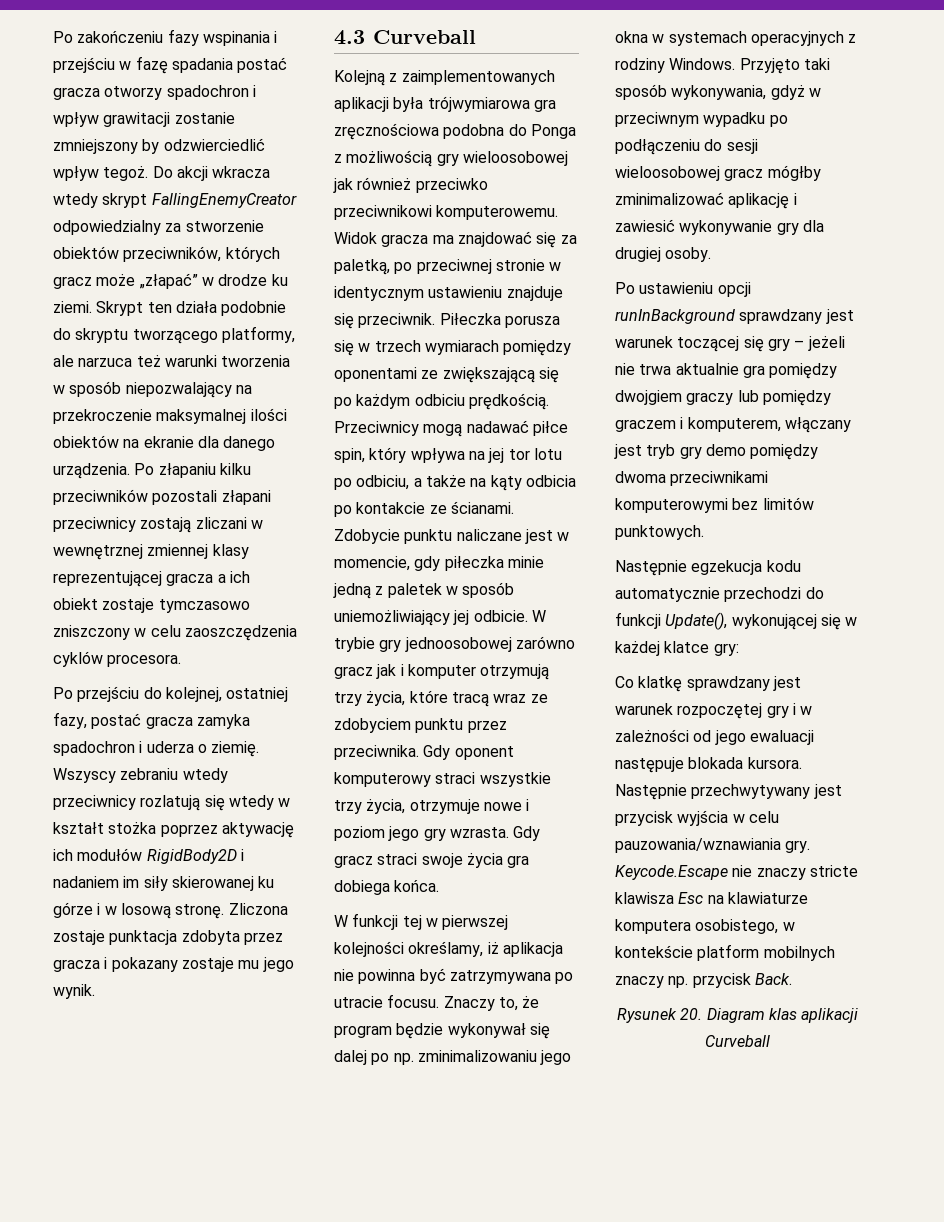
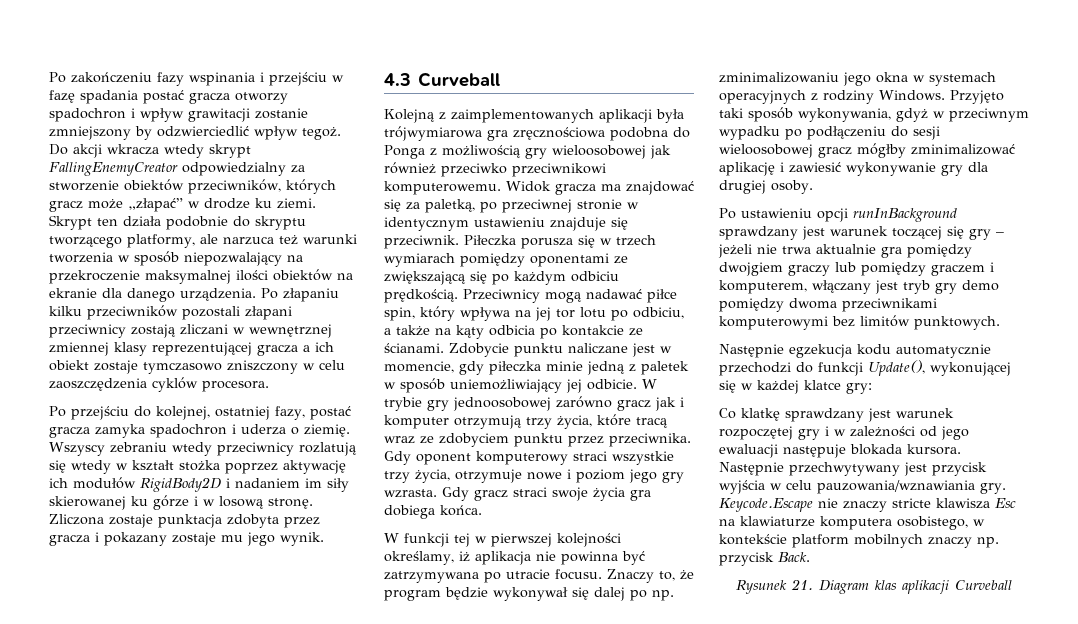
- Rysunek 20. Diagram klas aplikacji Curveball
+ Rysunek 21. Diagram klas aplikacji Curveball

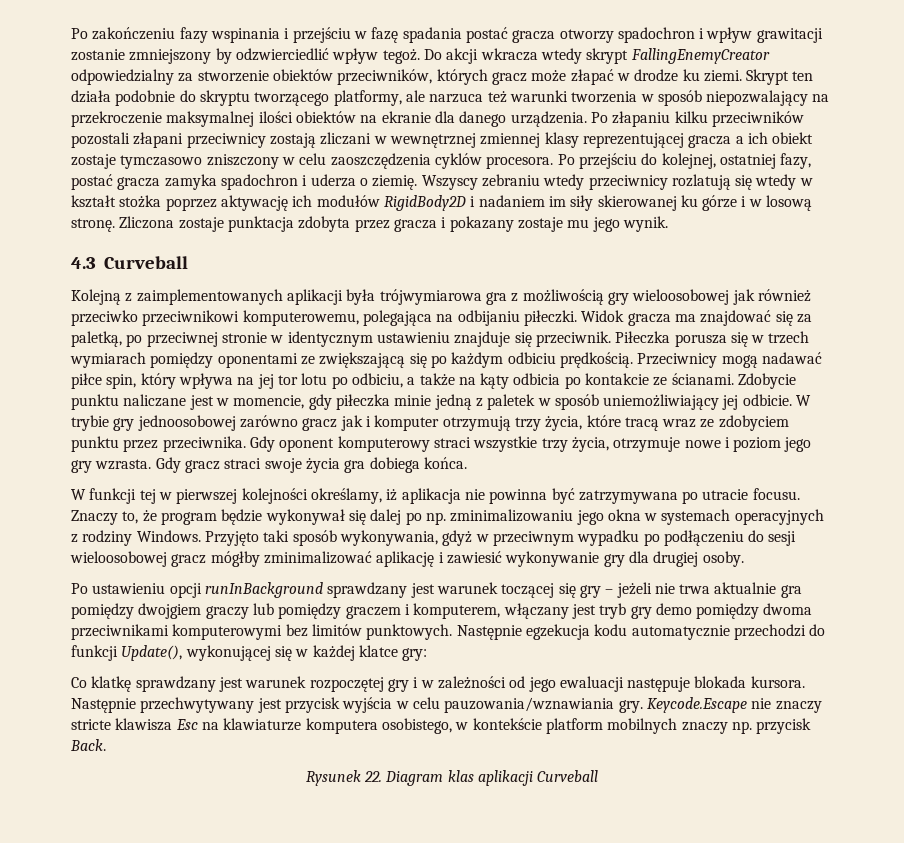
- Do akcji wkracza wtedy skrypt FallingEnemyCreator odpowiedzialny za stworzenie obiektów przeciwników, których gracz może „złapać” w drodze ku ziemi.
+ Do akcji wkracza wtedy skrypt FallingEnemyCreator odpowiedzialny za stworzenie obiektów przeciwników, których gracz może złapać w drodze ku ziemi.
- Po złapaniu kilku przeciwników pozostali złapani przeciwnicy zostają zliczani w wewnętrznej zmiennej klasy reprezentującej gracza a ich obiekt zostaje tymczasowo zniszczony w celu zaoszczędzenia cyklów procesora.
- Po przejściu do kolejnej, ostatniej fazy, postać gracza zamyka spadochron i uderza o ziemię.
+ Po złapaniu kilku przeciwników pozostali złapani przeciwnicy zostają zliczani w wewnętrznej zmiennej klasy reprezentującej gracza a ich obiekt zostaje tymczasowo zniszczony w celu zaoszczędzenia cyklów procesora. Po przejściu do kolejnej, ostatniej fazy, postać gracza zamyka spadochron i uderza o ziemię.
- Kolejną z zaimplementowanych aplikacji była trójwymiarowa gra zręcznościowa podobna do Ponga z możliwością gry wieloosobowej jak również przeciwko przeciwnikowi komputerowemu.
+ Kolejną z zaimplementowanych aplikacji była trójwymiarowa gra z możliwością gry wieloosobowej jak również przeciwko przeciwnikowi komputerowemu, polegająca na odbijaniu piłeczki.
- Po ustawieniu opcji runInBackground sprawdzany jest warunek toczącej się gry – jeżeli nie trwa aktualnie gra pomiędzy dwojgiem graczy lub pomiędzy graczem i komputerem, włączany jest tryb gry demo pomiędzy dwoma przeciwnikami komputerowymi bez limitów punktowych.
- Następnie egzekucja kodu automatycznie przechodzi do funkcji Update(), wykonującej się w każdej klatce gry:
+ Po ustawieniu opcji runInBackground sprawdzany jest warunek toczącej się gry – jeżeli nie trwa aktualnie gra pomiędzy dwojgiem graczy lub pomiędzy graczem i komputerem, włączany jest tryb gry demo pomiędzy dwoma przeciwnikami komputerowymi bez limitów punktowych. Następnie egzekucja kodu automatycznie przechodzi do funkcji Update(), wykonującej się w każdej klatce gry:
- Rysunek 21. Diagram klas aplikacji Curveball
+ Rysunek 22. Diagram klas aplikacji Curveball

